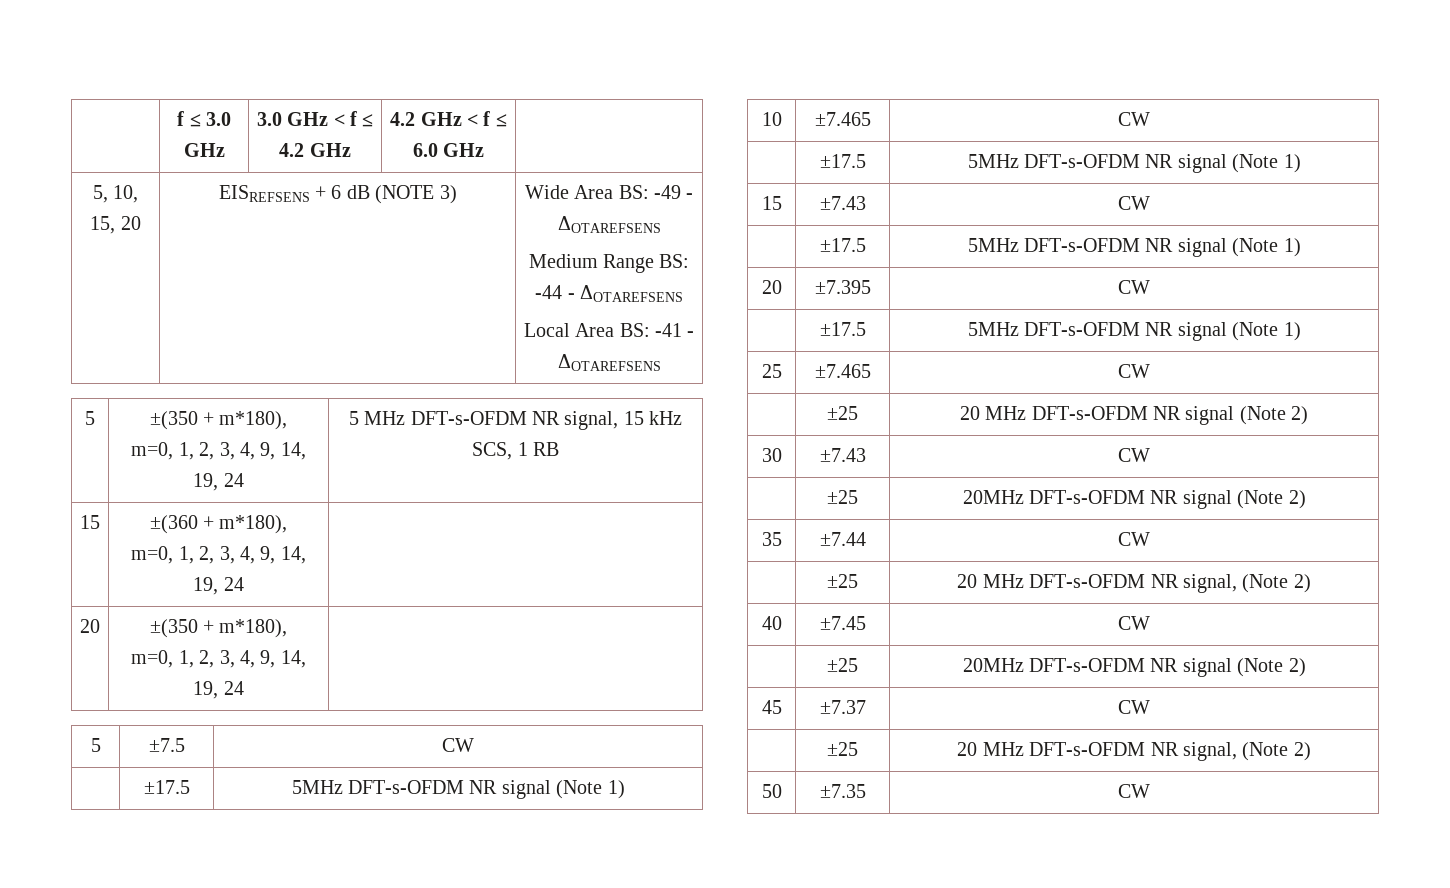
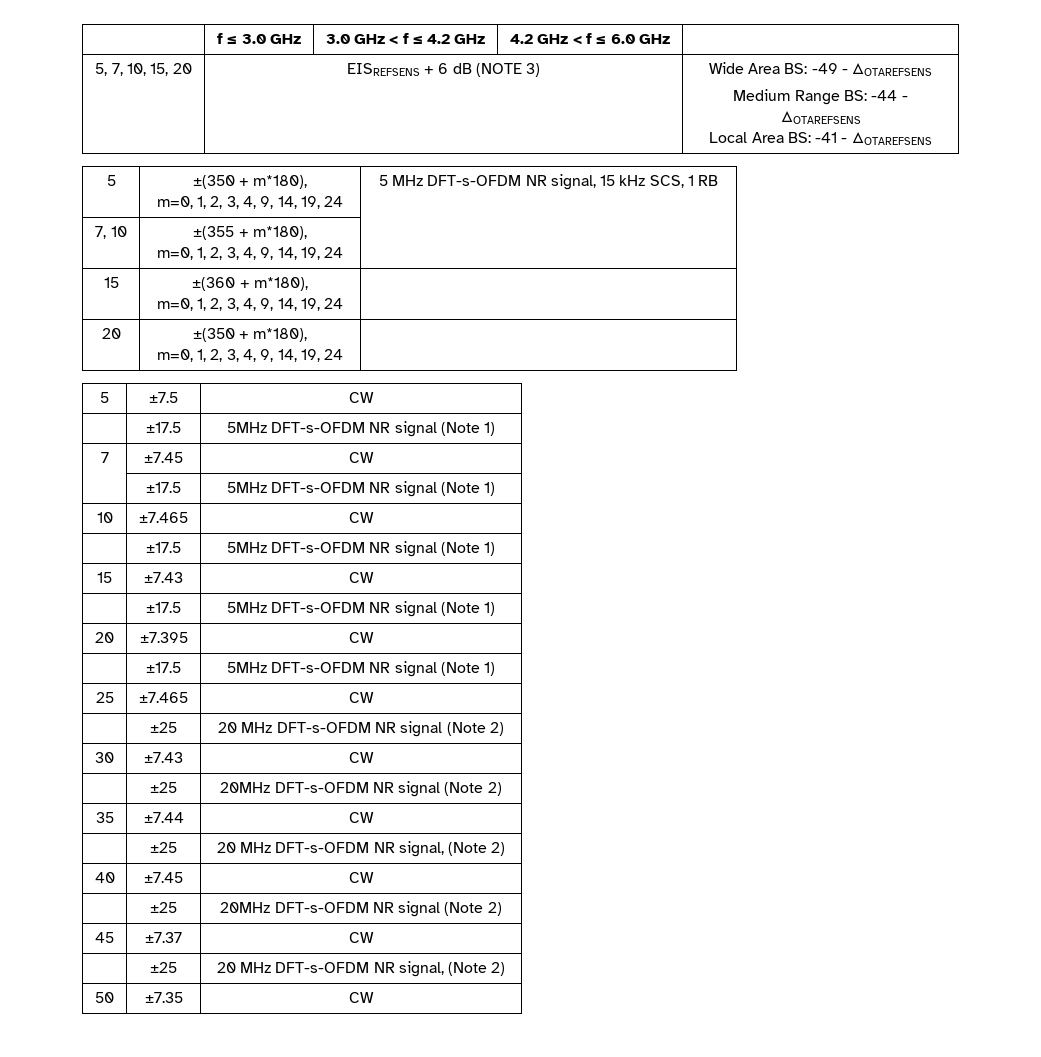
- 5, 10, 15, 20 | EISREFSENS + 6 dB (NOTE 3) | Wide Area BS: -49 - ΔOTAREFSENS
+ 5, 7, 10, 15, 20 | EISREFSENS + 6 dB (NOTE 3) | Wide Area BS: -49 - ΔOTAREFSENS
+ 7, 10 | ±(355 + m*180),
+ m=0, 1, 2, 3, 4, 9, 14, 19, 24 |
+ 7 | ±7.45 | CW
+ | ±17.5 | 5MHz DFT-s-OFDM NR signal (Note 1)

